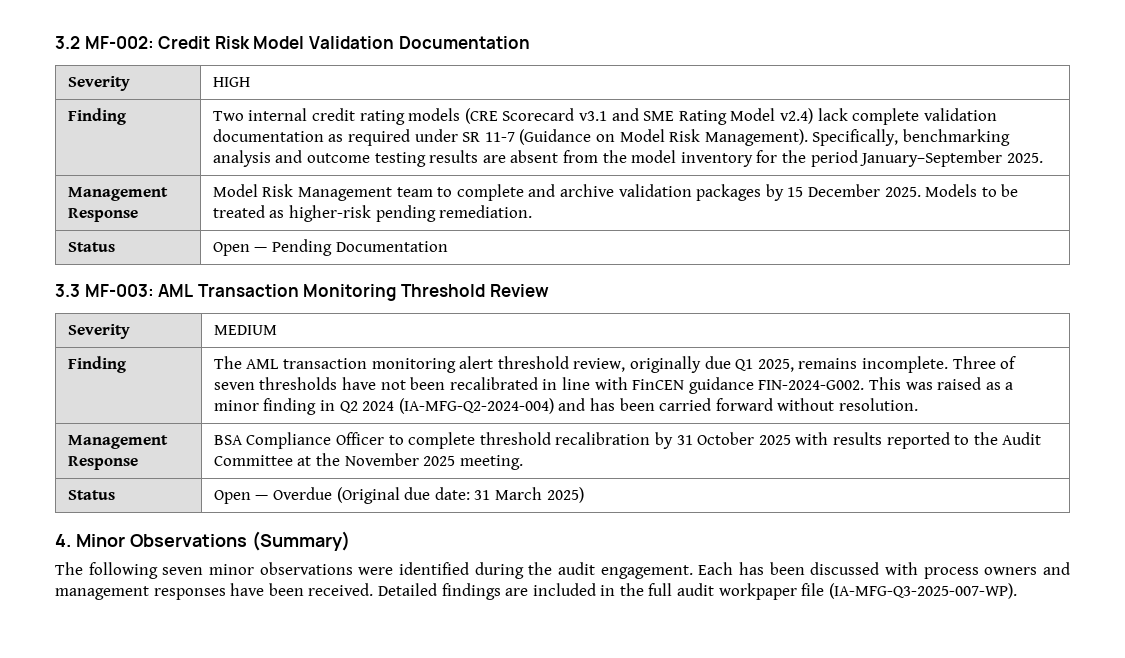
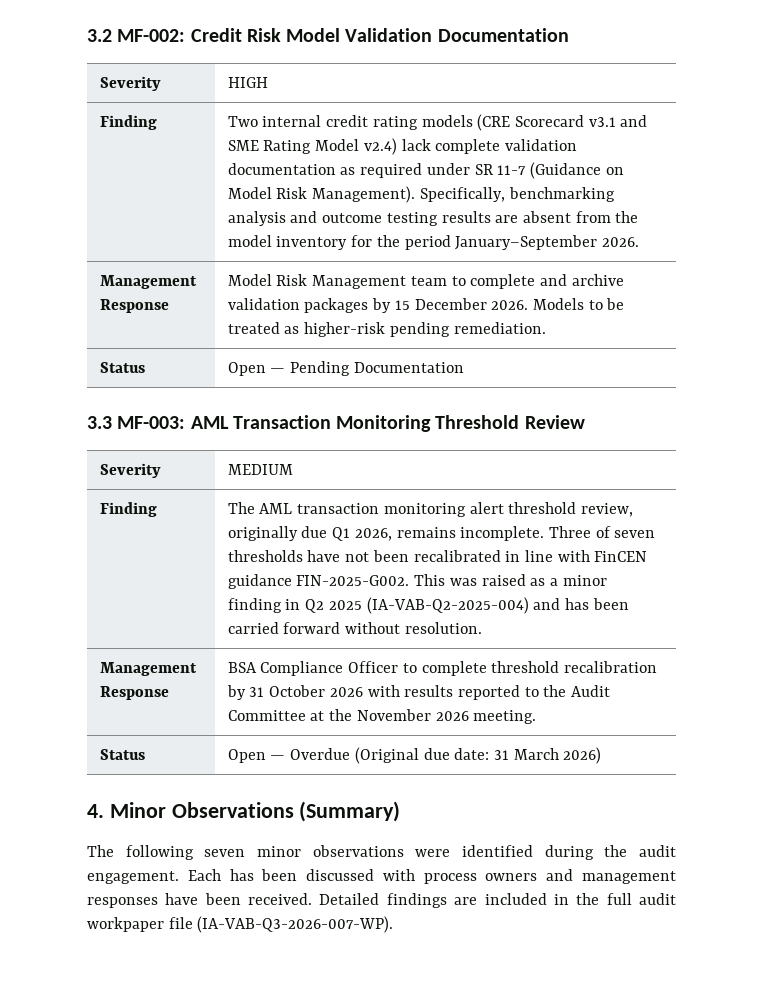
- Specifically, benchmarking analysis and outcome testing results are absent from the model inventory for the period January–September 2025.
+ Specifically, benchmarking analysis and outcome testing results are absent from the model inventory for the period January–September 2026.
- Management Response | Model Risk Management team to complete and archive validation packages by 15 December 2025. Models to be treated as higher-risk pending remediation.
+ Management Response | Model Risk Management team to complete and archive validation packages by 15 December 2026. Models to be treated as higher-risk pending remediation.
- The AML transaction monitoring alert threshold review, originally due Q1 2025, remains incomplete.
+ The AML transaction monitoring alert threshold review, originally due Q1 2026, remains incomplete.
- Three of seven thresholds have not been recalibrated in line with FinCEN guidance FIN-2024-G002.
+ Three of seven thresholds have not been recalibrated in line with FinCEN guidance FIN-2025-G002.
- This was raised as a minor finding in Q2 2024 (IA-MFG-Q2-2024-004) and has been carried forward without resolution.
+ This was raised as a minor finding in Q2 2025 (IA-VAB-Q2-2025-004) and has been carried forward without resolution.
- Management Response | BSA Compliance Officer to complete threshold recalibration by 31 October 2025 with results reported to the Audit Committee at the November 2025 meeting.
+ Management Response | BSA Compliance Officer to complete threshold recalibration by 31 October 2026 with results reported to the Audit Committee at the November 2026 meeting.
- Status | Open — Overdue (Original due date: 31 March 2025)
+ Status | Open — Overdue (Original due date: 31 March 2026)
- Detailed findings are included in the full audit workpaper file (IA-MFG-Q3-2025-007-WP).
+ Detailed findings are included in the full audit workpaper file (IA-VAB-Q3-2026-007-WP).

